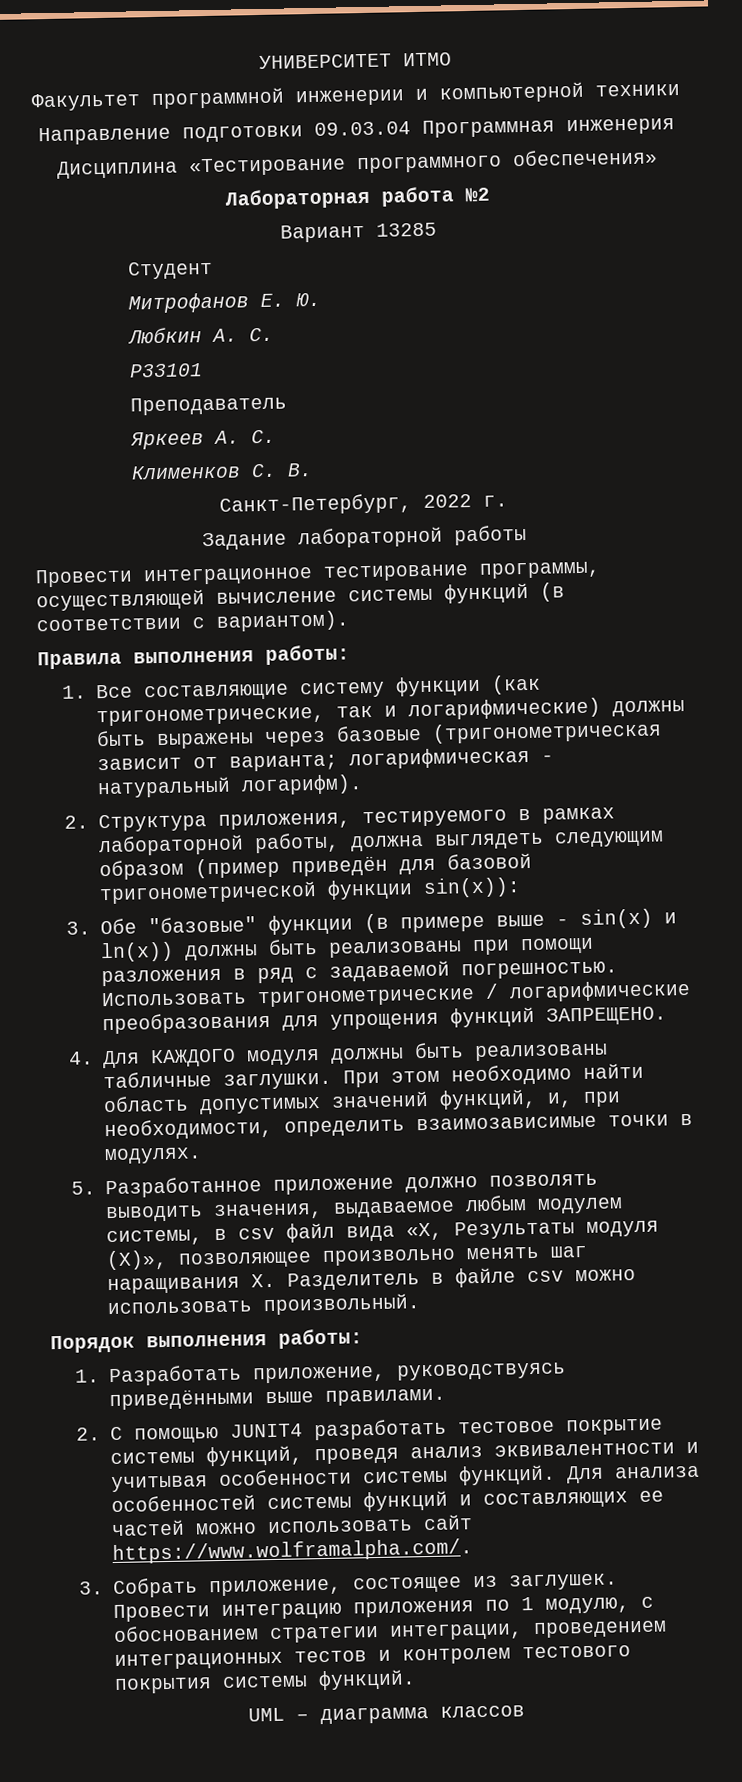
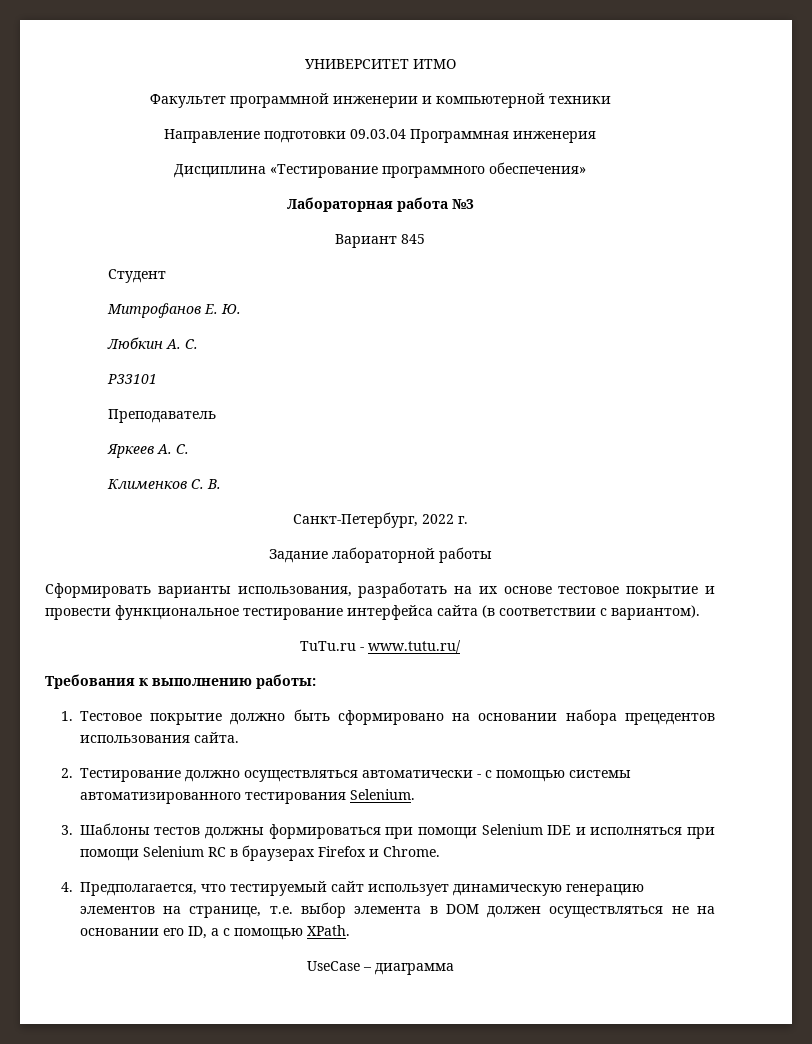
- Лабораторная работа №2
+ Лабораторная работа №3
- Вариант 13285
+ Вариант 845
- Провести интеграционное тестирование программы, осуществляющей вычисление системы функций (в соответствии с вариантом).
- Правила выполнения работы:
- 1. Все составляющие систему функции (как тригонометрические, так и логарифмические) должны быть выражены через базовые (тригонометрическая зависит от варианта; логарифмическая - натуральный логарифм).
- 2. Структура приложения, тестируемого в рамках лабораторной работы, должна выглядеть следующим образом (пример приведён для базовой тригонометрической функции sin(x)):
- 3. Обе "базовые" функции (в примере выше - sin(x) и ln(x)) должны быть реализованы при помощи разложения в ряд с задаваемой погрешностью. Использовать тригонометрические / логарифмические преобразования для упрощения функций ЗАПРЕЩЕНО.
- 4. Для КАЖДОГО модуля должны быть реализованы табличные заглушки. При этом необходимо найти область допустимых значений функций, и, при необходимости, определить взаимозависимые точки в модулях.
- 5. Разработанное приложение должно позволять выводить значения, выдаваемое любым модулем системы, в сsv файл вида «X, Результаты модуля (X)», позволяющее произвольно менять шаг наращивания Х. Разделитель в файле csv можно использовать произвольный.
- Порядок выполнения работы:
- 1. Разработать приложение, руководствуясь приведёнными выше правилами.
- 2. С помощью JUNIT4 разработать тестовое покрытие системы функций, проведя анализ эквивалентности и учитывая особенности системы функций. Для анализа особенностей системы функций и составляющих ее частей можно использовать сайт https://www.wolframalpha.com/.
- 3. Собрать приложение, состоящее из заглушек. Провести интеграцию приложения по 1 модулю, с обоснованием стратегии интеграции, проведением интеграционных тестов и контролем тестового покрытия системы функций.
- UML – диаграмма классов
+ Сформировать варианты использования, разработать на их основе тестовое покрытие и провести функциональное тестирование интерфейса сайта (в соответствии с вариантом).
+ TuTu.ru - www.tutu.ru/
+ Требования к выполнению работы:
+ 1. Тестовое покрытие должно быть сформировано на основании набора прецедентов использования сайта.
+ 2. Тестирование должно осуществляться автоматически - с помощью системы автоматизированного тестирования Selenium.
+ 3. Шаблоны тестов должны формироваться при помощи Selenium IDE и исполняться при помощи Selenium RC в браузерах Firefox и Chrome.
+ 4. Предполагается, что тестируемый сайт использует динамическую генерацию элементов на странице, т.е. выбор элемента в DOM должен осуществляться не на основании его ID, а с помощью XPath.
+ UseCase – диаграмма

